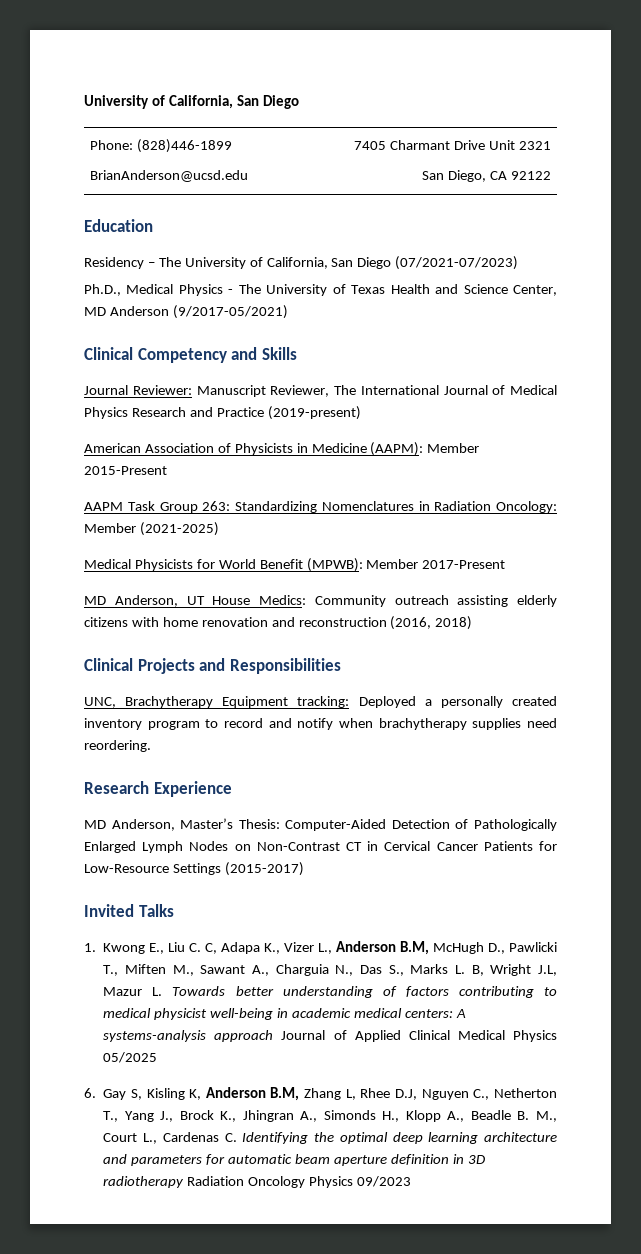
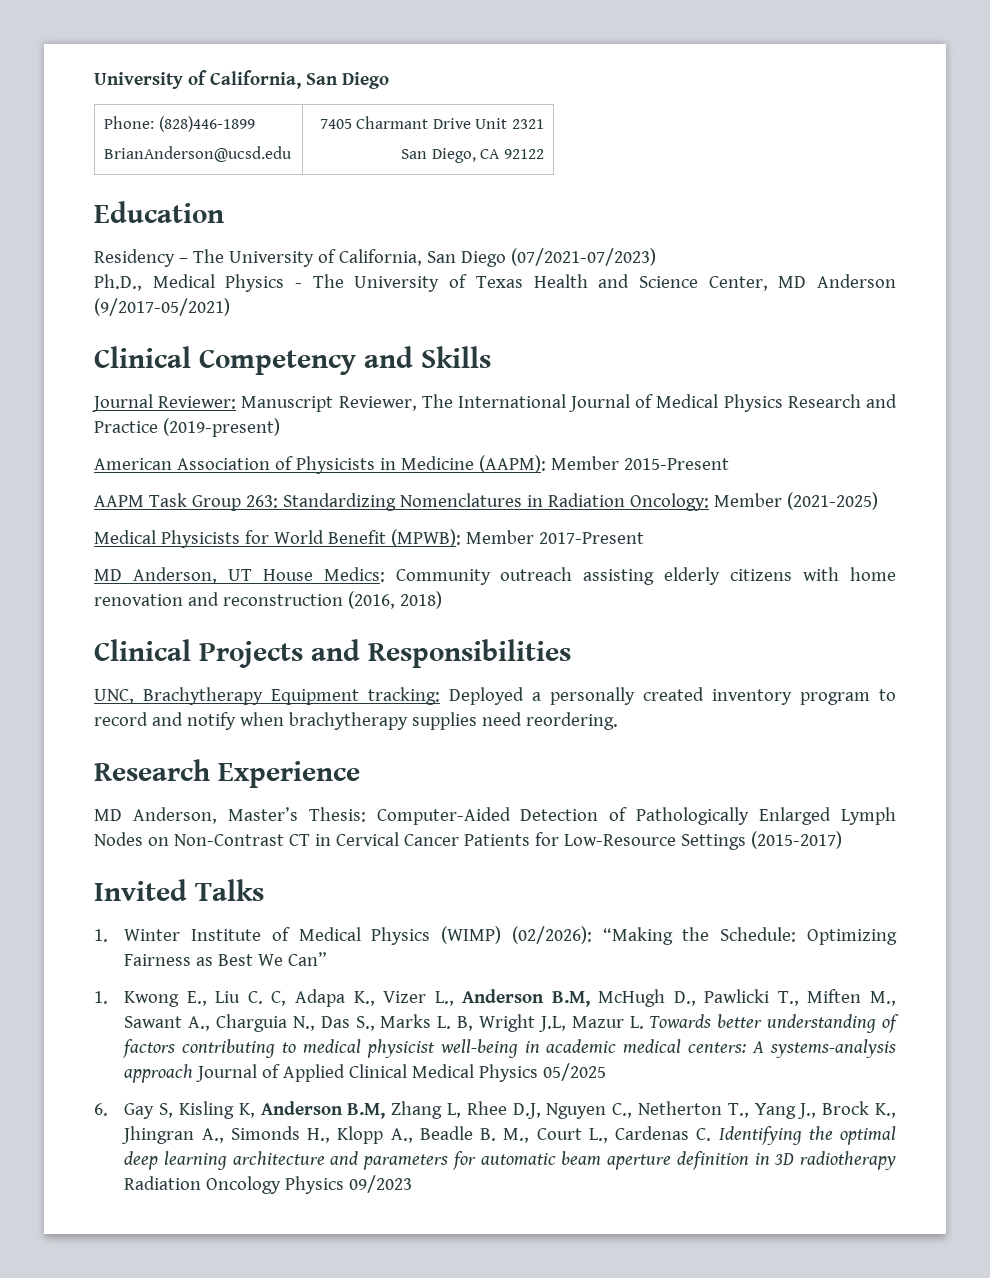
+ 1. Winter Institute of Medical Physics (WIMP) (02/2026): “Making the Schedule: Optimizing Fairness as Best We Can”

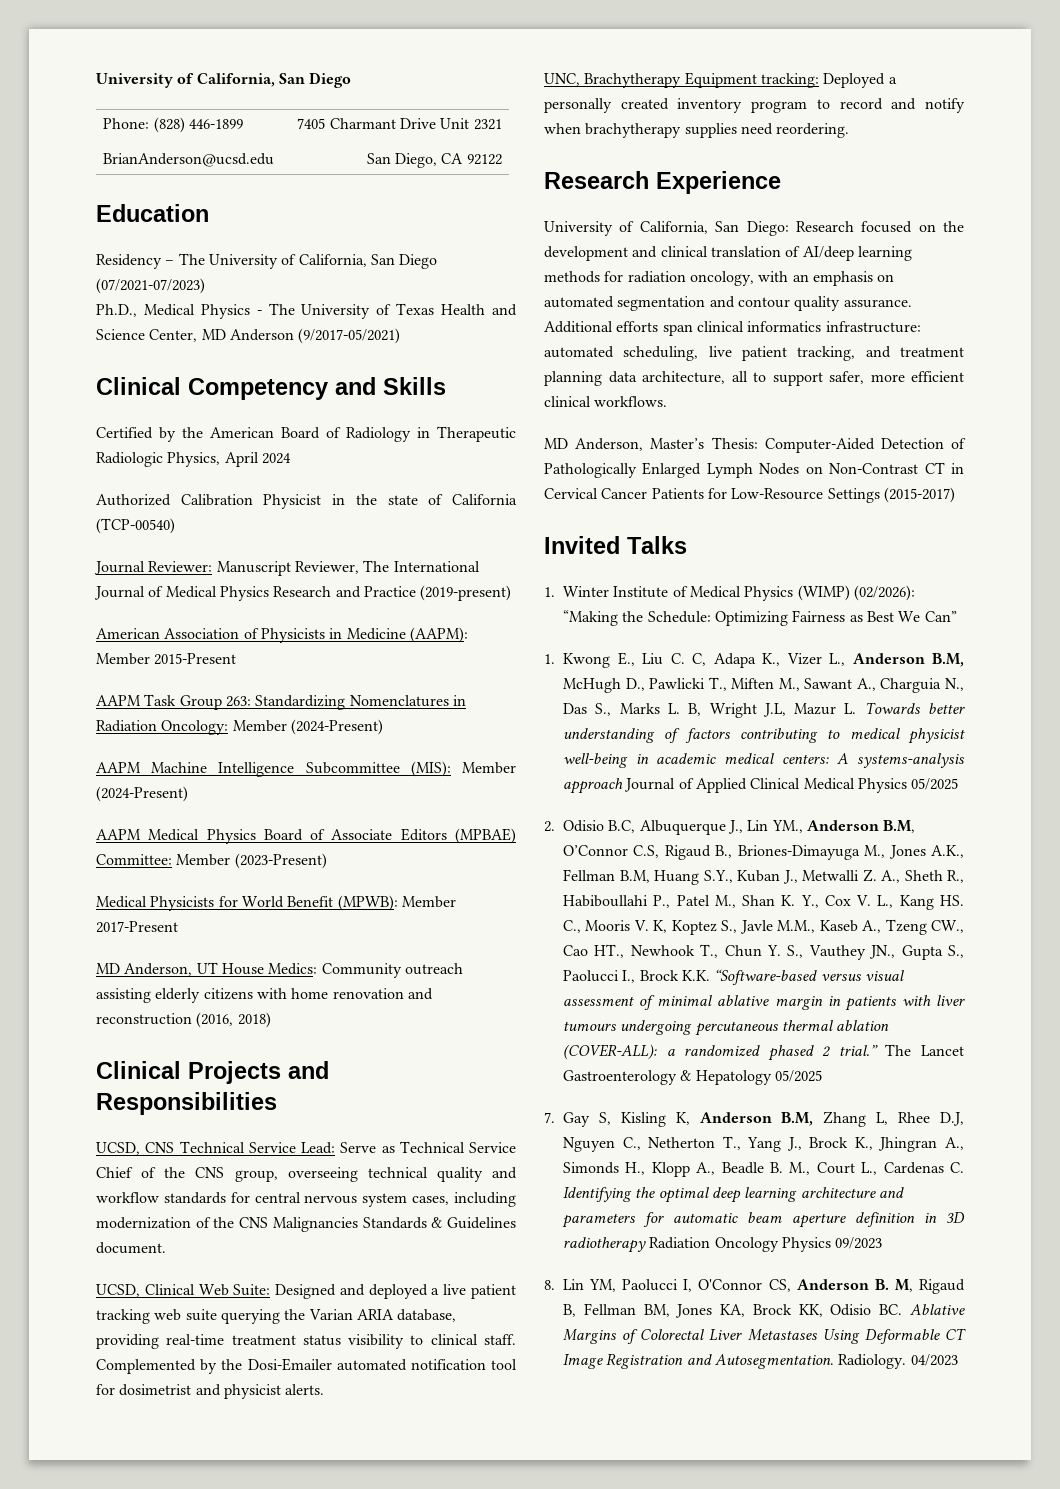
- Phone: (828)446-1899
+ Phone: (828) 446-1899
+ Certified by the American Board of Radiology in Therapeutic Radiologic Physics, April 2024
+ Authorized Calibration Physicist in the state of California (TCP-00540)
- AAPM Task Group 263: Standardizing Nomenclatures in Radiation Oncology: Member (2021-2025)
+ AAPM Task Group 263: Standardizing Nomenclatures in Radiation Oncology: Member (2024-Present)
+ AAPM Machine Intelligence Subcommittee (MIS): Member (2024-Present)
+ AAPM Medical Physics Board of Associate Editors (MPBAE) Committee: Member (2023-Present)
+ UCSD, CNS Technical Service Lead: Serve as Technical Service Chief of the CNS group, overseeing technical quality and workflow standards for central nervous system cases, including modernization of the CNS Malignancies Standards & Guidelines document.
+ UCSD, Clinical Web Suite: Designed and deployed a live patient tracking web suite querying the Varian ARIA database, providing real-time treatment status visibility to clinical staff. Complemented by the Dosi-Emailer automated notification tool for dosimetrist and physicist alerts.
+ University of California, San Diego: Research focused on the development and clinical translation of AI/deep learning methods for radiation oncology, with an emphasis on automated segmentation and contour quality assurance. Additional efforts span clinical informatics infrastructure: automated scheduling, live patient tracking, and treatment planning data architecture, all to support safer, more efficient clinical workflows.
- 6. Gay S, Kisling K, Anderson B.M, Zhang L, Rhee D.J, Nguyen C., Netherton T., Yang J., Brock K., Jhingran A., Simonds H., Klopp A., Beadle B. M., Court L., Cardenas C. Identifying the optimal deep learning architecture and parameters for automatic beam aperture definition in 3D radiotherapy Radiation Oncology Physics 09/2023
+ 2. Odisio B.C, Albuquerque J., Lin YM., Anderson B.M, O’Connor C.S, Rigaud B., Briones-Dimayuga M., Jones A.K., Fellman B.M, Huang S.Y., Kuban J., Metwalli Z. A., Sheth R., Habiboullahi P., Patel M., Shan K. Y., Cox V. L., Kang HS. C., Mooris V. K, Koptez S., Javle M.M., Kaseb A., Tzeng CW., Cao HT., Newhook T., Chun Y. S., Vauthey JN., Gupta S., Paolucci I., Brock K.K. “Software-based versus visual assessment of minimal ablative margin in patients with liver tumours undergoing percutaneous thermal ablation (COVER-ALL): a randomized phased 2 trial.” The Lancet Gastroenterology & Hepatology 05/2025
+ 7. Gay S, Kisling K, Anderson B.M, Zhang L, Rhee D.J, Nguyen C., Netherton T., Yang J., Brock K., Jhingran A., Simonds H., Klopp A., Beadle B. M., Court L., Cardenas C. Identifying the optimal deep learning architecture and parameters for automatic beam aperture definition in 3D radiotherapy Radiation Oncology Physics 09/2023
+ 8. Lin YM, Paolucci I, O'Connor CS, Anderson B. M, Rigaud B, Fellman BM, Jones KA, Brock KK, Odisio BC. Ablative Margins of Colorectal Liver Metastases Using Deformable CT Image Registration and Autosegmentation. Radiology. 04/2023

